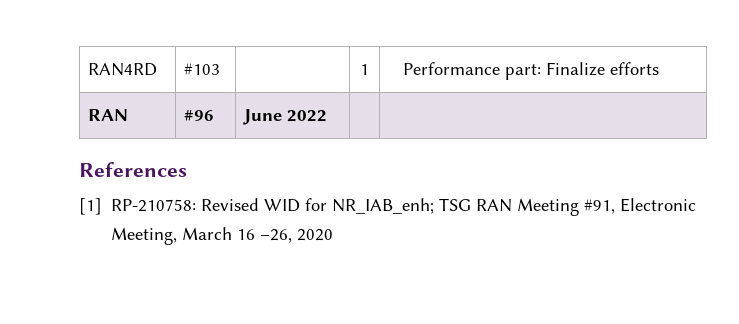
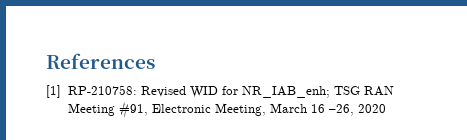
- RAN4RD | #103 | | 1 | Performance part: Finalize efforts
- RAN | #96 | June 2022 | |

